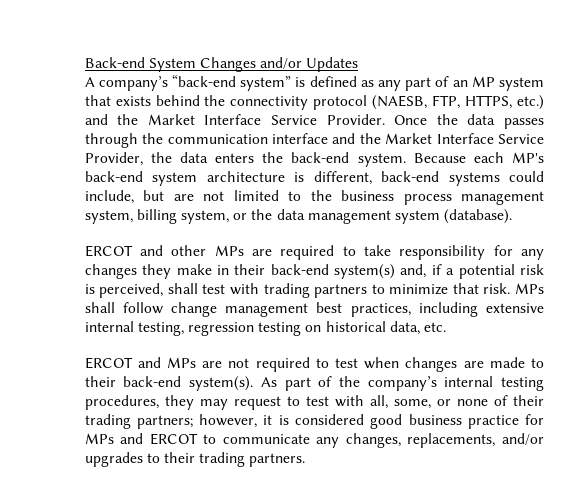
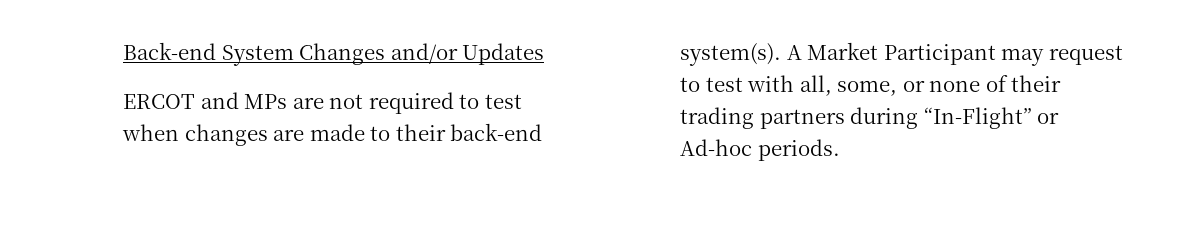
- A company’s “back-end system” is defined as any part of an MP system that exists behind the connectivity protocol (NAESB, FTP, HTTPS, etc.) and the Market Interface Service Provider. Once the data passes through the communication interface and the Market Interface Service Provider, the data enters the back-end system. Because each MP's back-end system architecture is different, back-end systems could include, but are not limited to the business process management system, billing system, or the data management system (database).
- ERCOT and other MPs are required to take responsibility for any changes they make in their back-end system(s) and, if a potential risk is perceived, shall test with trading partners to minimize that risk. MPs shall follow change management best practices, including extensive internal testing, regression testing on historical data, etc.
- As part of the company’s internal testing procedures, they may request to test with all, some, or none of their trading partners; however, it is considered good business practice for MPs and ERCOT to communicate any changes, replacements, and/or upgrades to their trading partners.
+ A Market Participant may request to test with all, some, or none of their trading partners during “In-Flight” or Ad-hoc periods.

